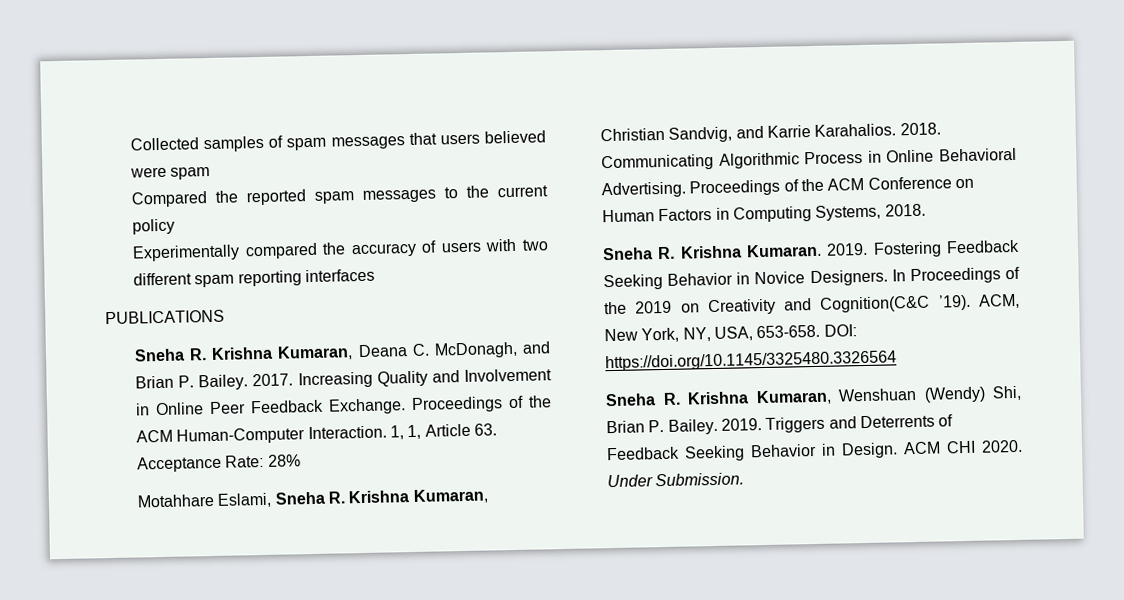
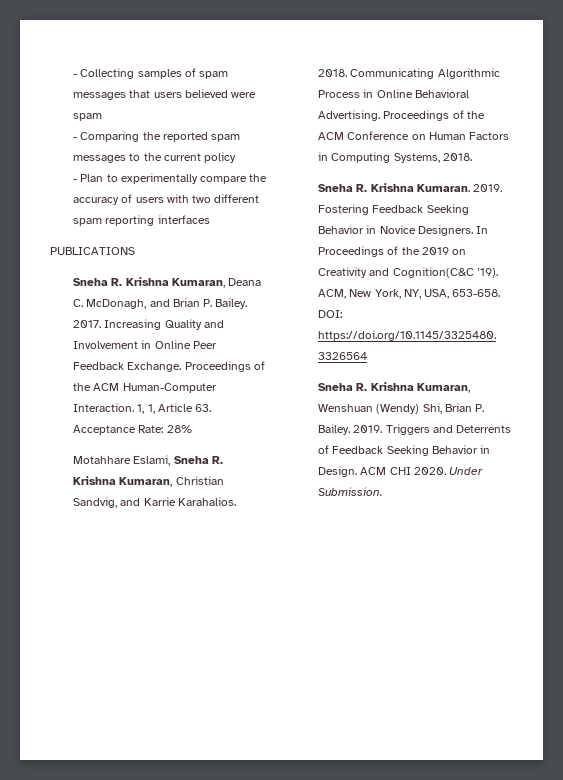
- Collected samples of spam messages that users believed were spam
+ - Collecting samples of spam messages that users believed were spam
- Compared the reported spam messages to the current policy
+ - Comparing the reported spam messages to the current policy
- Experimentally compared the accuracy of users with two different spam reporting interfaces
+ - Plan to experimentally compare the accuracy of users with two different spam reporting interfaces

